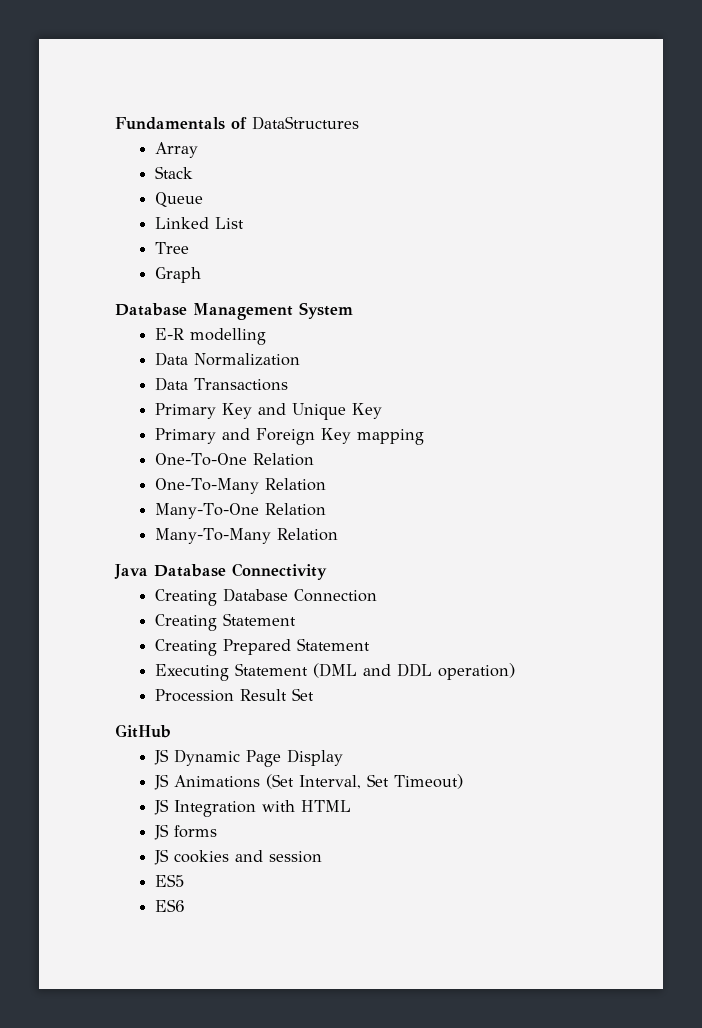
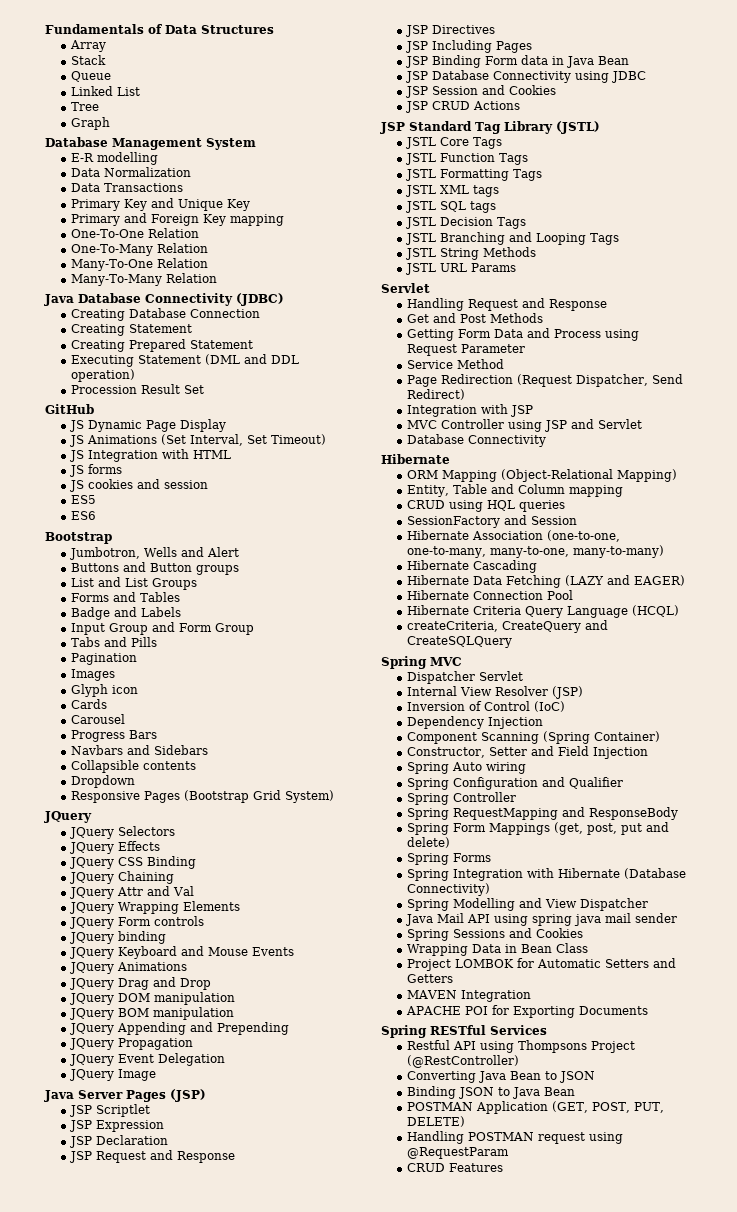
- Fundamentals of DataStructures
+ Fundamentals of Data Structures
- Java Database Connectivity
+ Java Database Connectivity (JDBC)
+ Bootstrap
+ Jumbotron, Wells and Alert
+ Buttons and Button groups
+ List and List Groups
+ Forms and Tables
+ Badge and Labels
+ Input Group and Form Group
+ Tabs and Pills
+ Pagination
+ Images
+ Glyph icon
+ Cards
+ Carousel
+ Progress Bars
+ Navbars and Sidebars
+ Collapsible contents
+ Dropdown
+ Responsive Pages (Bootstrap Grid System)
+ JQuery
+ JQuery Selectors
+ JQuery Effects
+ JQuery CSS Binding
+ JQuery Chaining
+ JQuery Attr and Val
+ JQuery Wrapping Elements
+ JQuery Form controls
+ JQuery binding
+ JQuery Keyboard and Mouse Events
+ JQuery Animations
+ JQuery Drag and Drop
+ JQuery DOM manipulation
+ JQuery BOM manipulation
+ JQuery Appending and Prepending
+ JQuery Propagation
+ JQuery Event Delegation
+ JQuery Image
+ Java Server Pages (JSP)
+ JSP Scriptlet
+ JSP Expression
+ JSP Declaration
+ JSP Request and Response
+ JSP Directives
+ JSP Including Pages
+ JSP Binding Form data in Java Bean
+ JSP Database Connectivity using JDBC
+ JSP Session and Cookies
+ JSP CRUD Actions
+ JSP Standard Tag Library (JSTL)
+ JSTL Core Tags
+ JSTL Function Tags
+ JSTL Formatting Tags
+ JSTL XML tags
+ JSTL SQL tags
+ JSTL Decision Tags
+ JSTL Branching and Looping Tags
+ JSTL String Methods
+ JSTL URL Params
+ Servlet
+ Handling Request and Response
+ Get and Post Methods
+ Getting Form Data and Process using Request Parameter
+ Service Method
+ Page Redirection (Request Dispatcher, Send Redirect)
+ Integration with JSP
+ MVC Controller using JSP and Servlet
+ Database Connectivity
+ Hibernate
+ ORM Mapping (Object-Relational Mapping)
+ Entity, Table and Column mapping
+ CRUD using HQL queries
+ SessionFactory and Session
+ Hibernate Association (one-to-one, one-to-many, many-to-one, many-to-many)
+ Hibernate Cascading
+ Hibernate Data Fetching (LAZY and EAGER)
+ Hibernate Connection Pool
+ Hibernate Criteria Query Language (HCQL)
+ createCriteria, CreateQuery and CreateSQLQuery
+ Spring MVC
+ Dispatcher Servlet
+ Internal View Resolver (JSP)
+ Inversion of Control (IoC)
+ Dependency Injection
+ Component Scanning (Spring Container)
+ Constructor, Setter and Field Injection
+ Spring Auto wiring
+ Spring Configuration and Qualifier
+ Spring Controller
+ Spring RequestMapping and ResponseBody
+ Spring Form Mappings (get, post, put and delete)
+ Spring Forms
+ Spring Integration with Hibernate (Database Connectivity)
+ Spring Modelling and View Dispatcher
+ Java Mail API using spring java mail sender
+ Spring Sessions and Cookies
+ Wrapping Data in Bean Class
+ Project LOMBOK for Automatic Setters and Getters
+ MAVEN Integration
+ APACHE POI for Exporting Documents
+ Spring RESTful Services
+ Restful API using Thompsons Project (@RestController)
+ Converting Java Bean to JSON
+ Binding JSON to Java Bean
+ POSTMAN Application (GET, POST, PUT, DELETE)
+ Handling POSTMAN request using @RequestParam
+ CRUD Features

